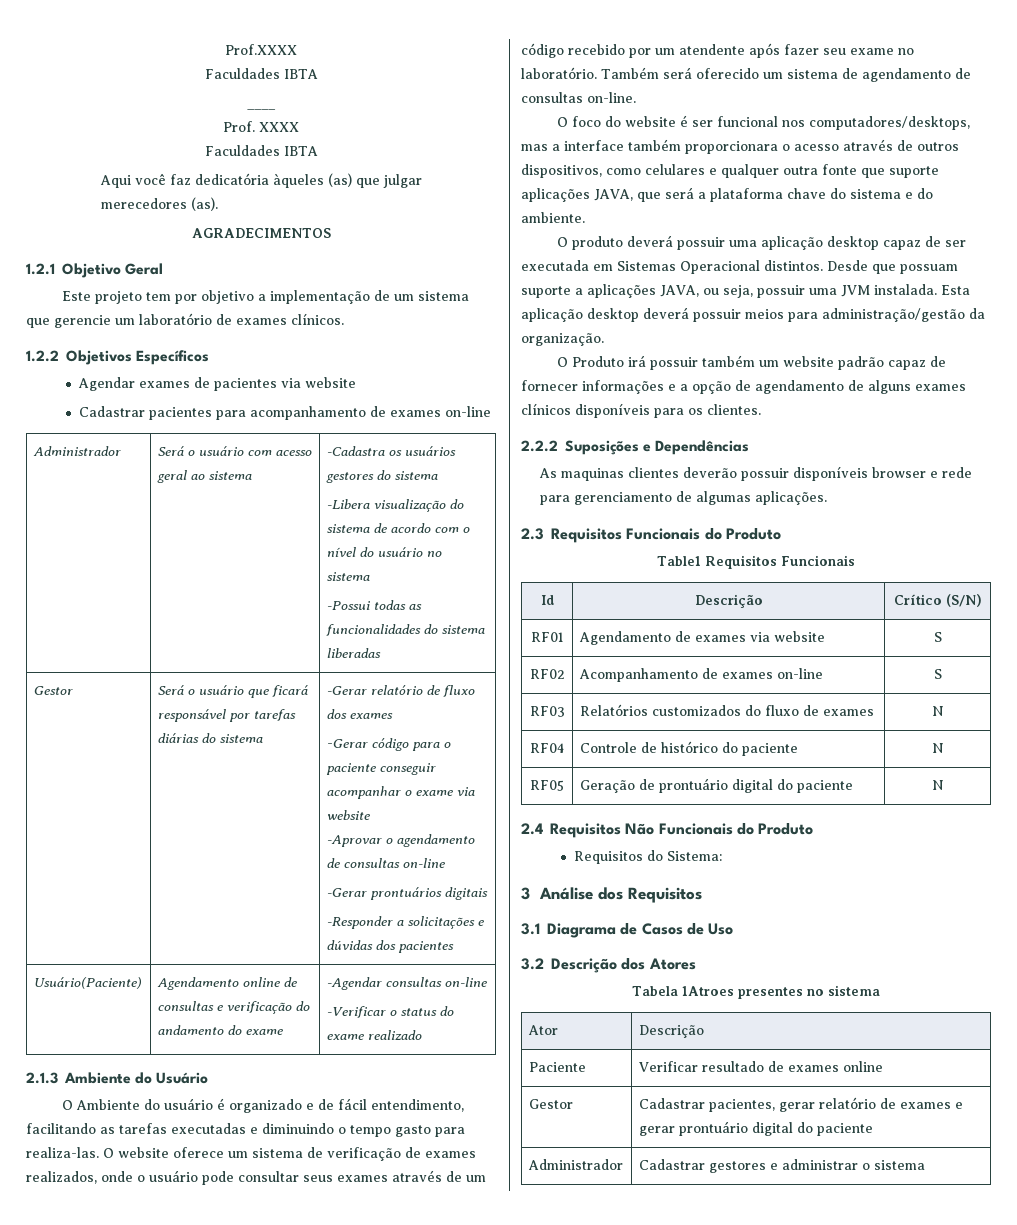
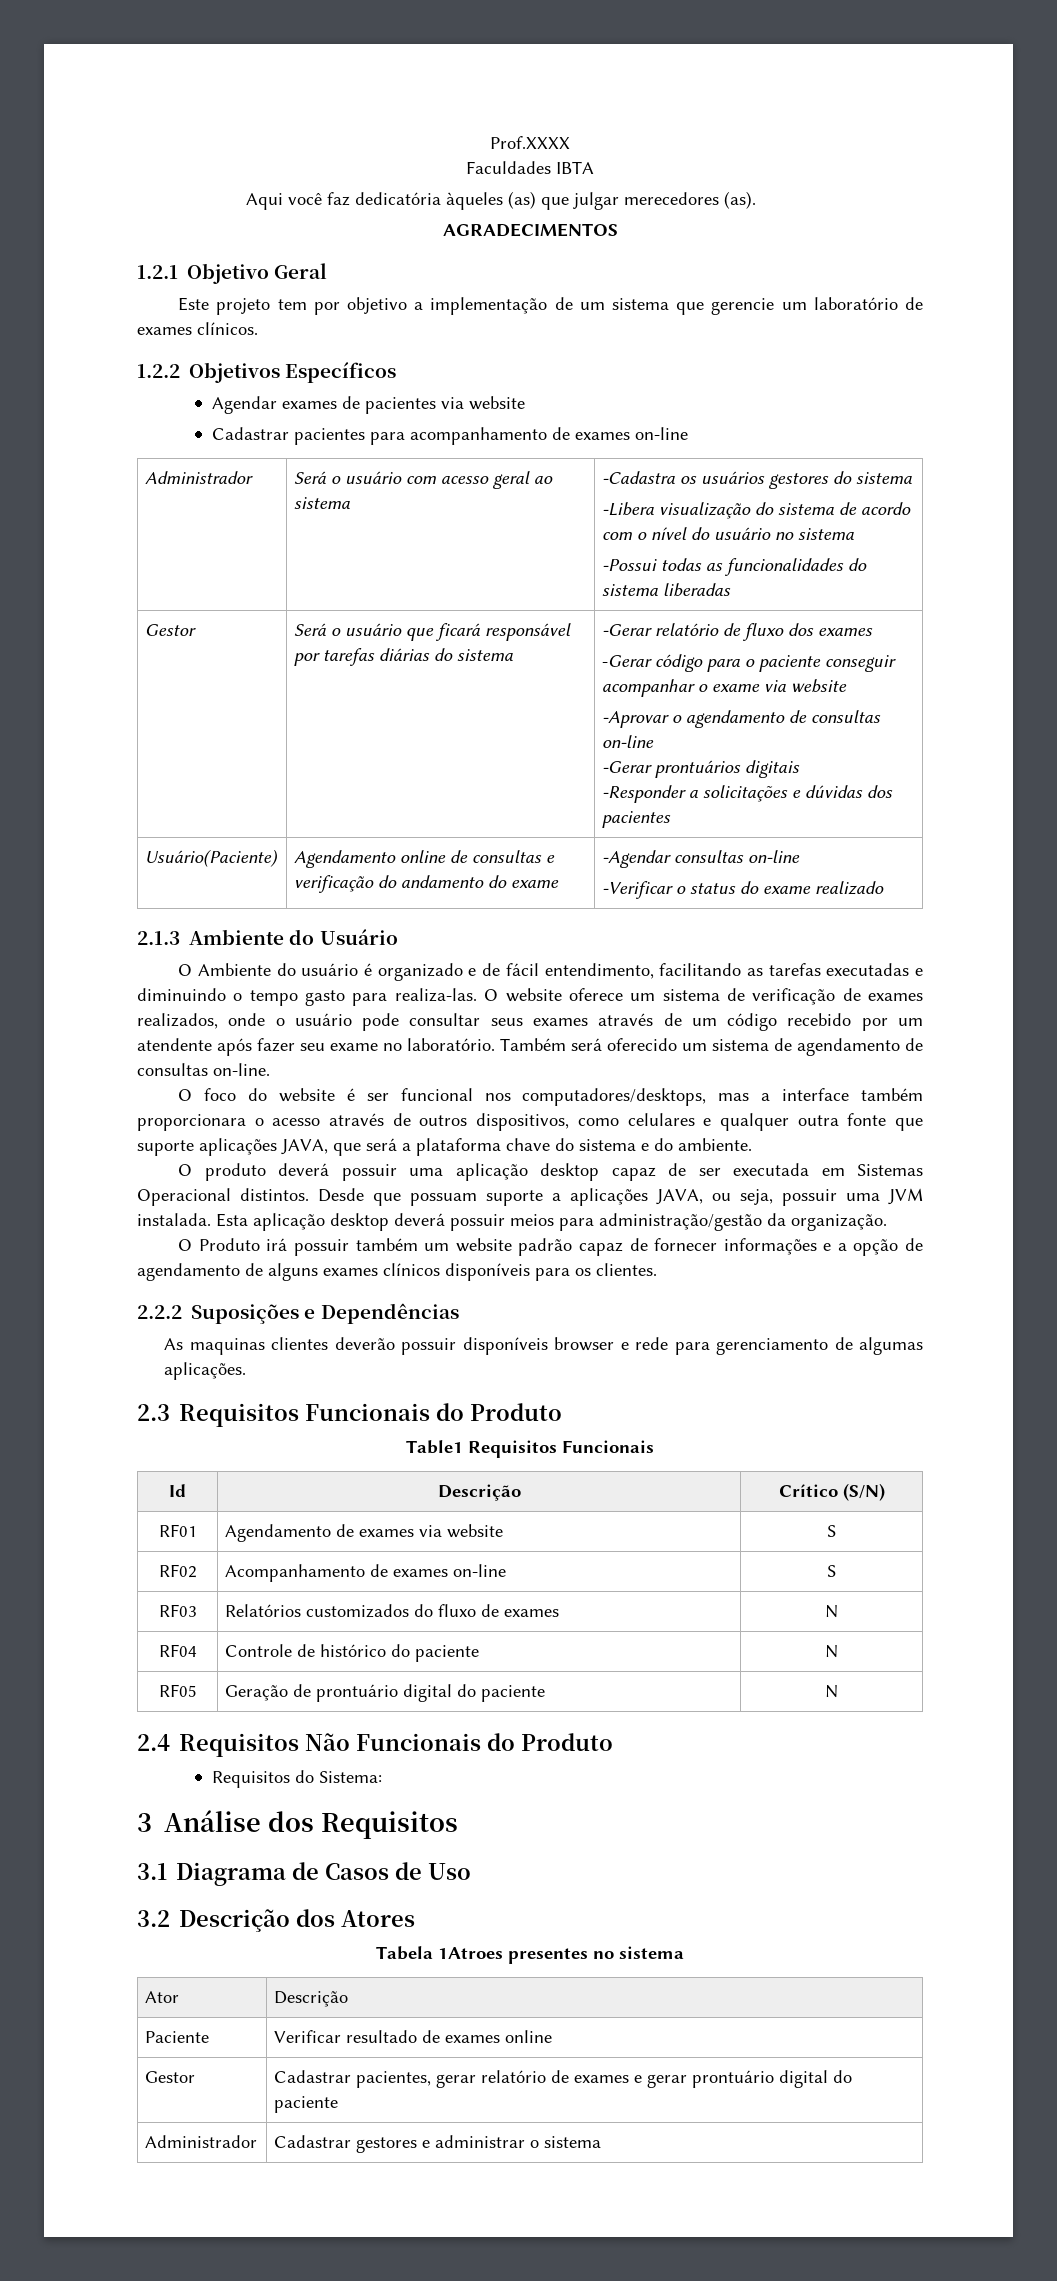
- ____
- Prof. XXXX
- Faculdades IBTA

